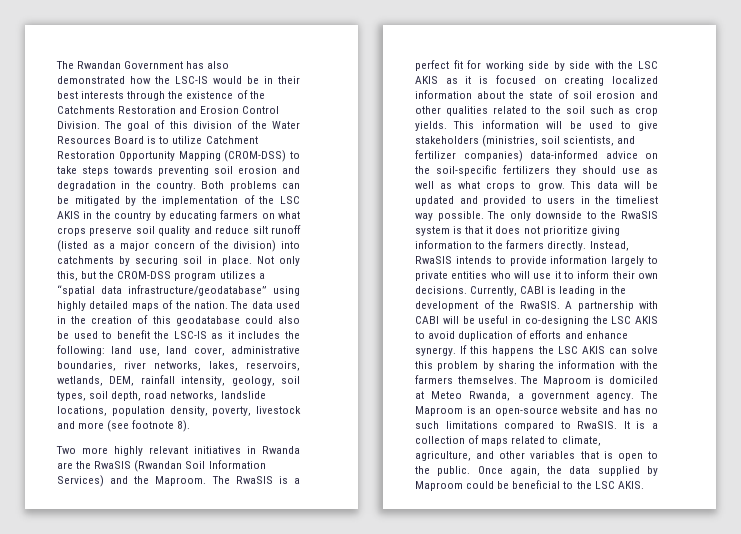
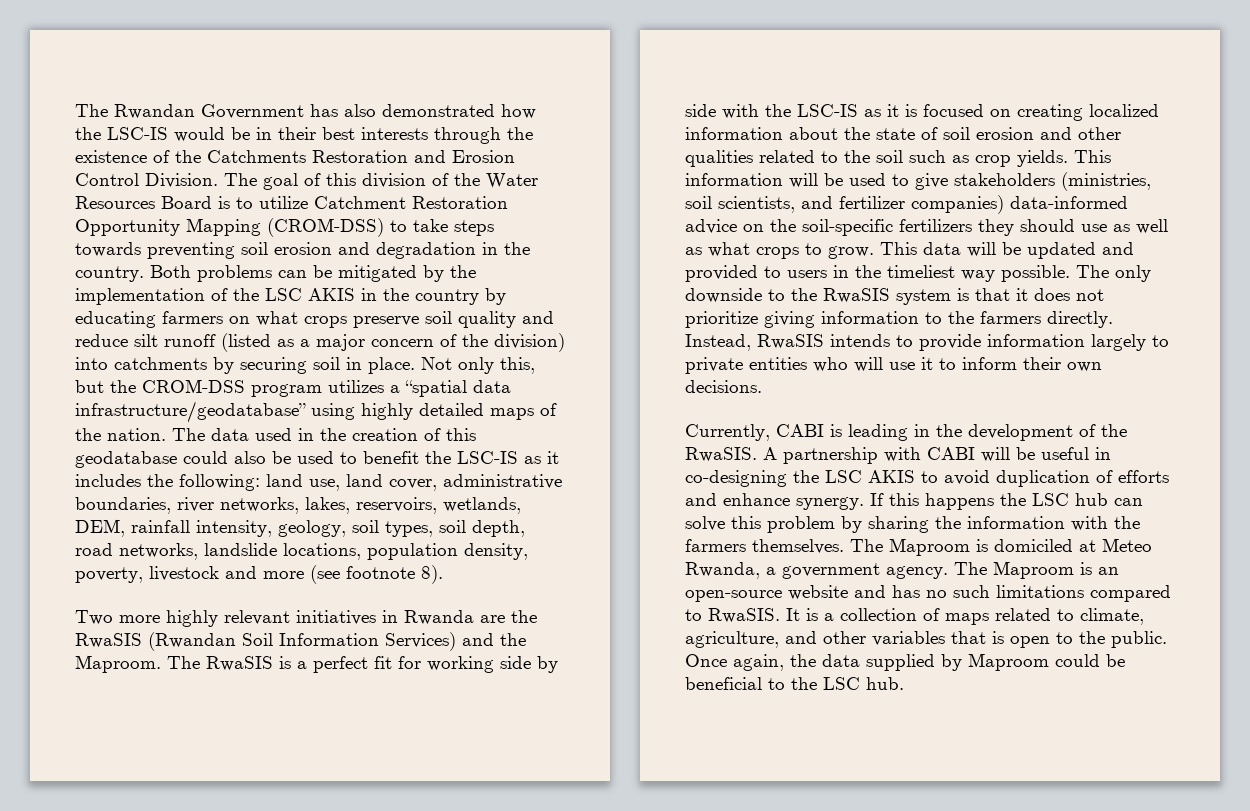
- The RwaSIS is a perfect fit for working side by side with the LSC AKIS as it is focused on creating localized information about the state of soil erosion and other qualities related to the soil such as crop yields.
+ The RwaSIS is a perfect fit for working side by side with the LSC-IS as it is focused on creating localized information about the state of soil erosion and other qualities related to the soil such as crop yields.
- Instead, RwaSIS intends to provide information largely to private entities who will use it to inform their own decisions. Currently, CABI is leading in the development of the RwaSIS.
+ Instead, RwaSIS intends to provide information largely to private entities who will use it to inform their own decisions.
+ Currently, CABI is leading in the development of the RwaSIS.
- If this happens the LSC AKIS can solve this problem by sharing the information with the farmers themselves.
+ If this happens the LSC hub can solve this problem by sharing the information with the farmers themselves.
- Once again, the data supplied by Maproom could be beneficial to the LSC AKIS.
+ Once again, the data supplied by Maproom could be beneficial to the LSC hub.

